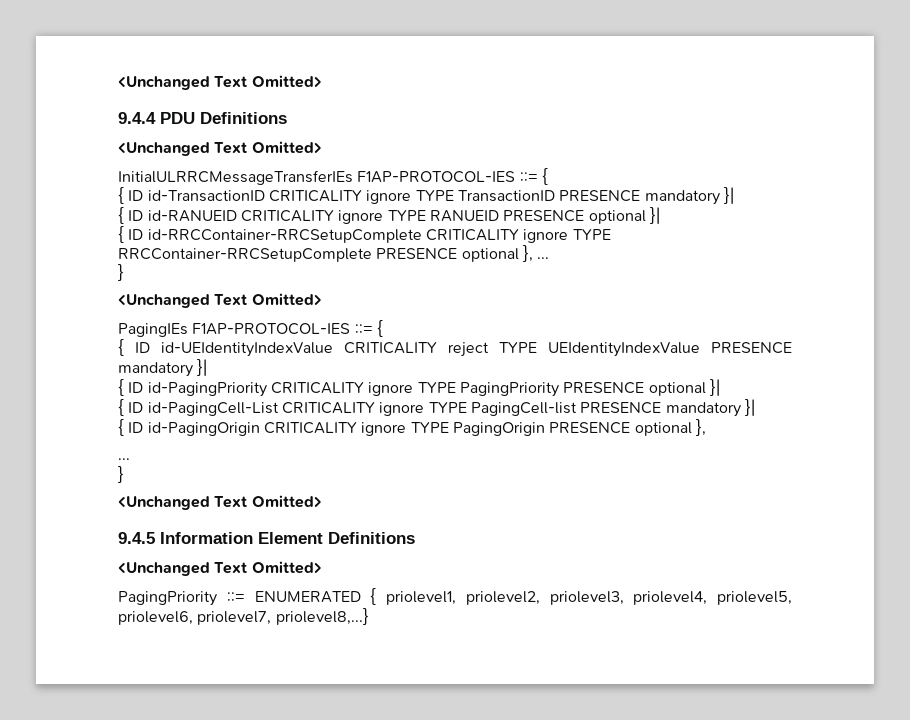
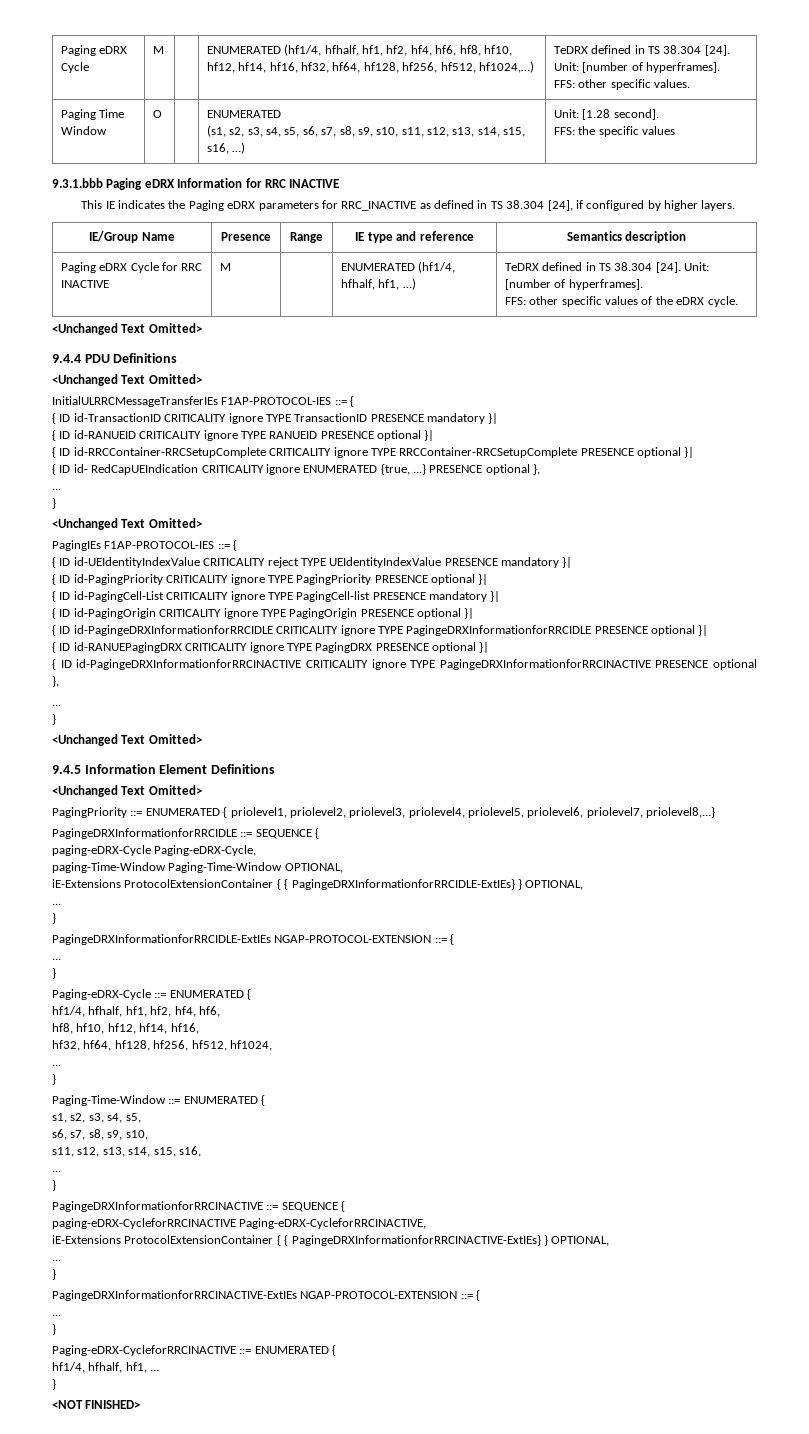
+ Paging eDRX Cycle | M | | ENUMERATED (hf1/4, hfhalf, hf1, hf2, hf4, hf6, hf8, hf10, hf12, hf14, hf16, hf32, hf64, hf128, hf256, hf512, hf1024,…) | TeDRX defined in TS 38.304 [24]. Unit: [number of hyperframes].
+ FFS: other specific values.
+ Paging Time Window | O | | ENUMERATED
+ (s1, s2, s3, s4, s5, s6, s7, s8, s9, s10, s11, s12, s13, s14, s15, s16, …) | Unit: [1.28 second].
+ FFS: the specific values
+ 9.3.1.bbb Paging eDRX Information for RRC INACTIVE
+ This IE indicates the Paging eDRX parameters for RRC_INACTIVE as defined in TS 38.304 [24], if configured by higher layers.
+ IE/Group Name | Presence | Range | IE type and reference | Semantics description
+ Paging eDRX Cycle for RRC INACTIVE | M | | ENUMERATED (hf1/4, hfhalf, hf1, …) | TeDRX defined in TS 38.304 [24]. Unit: [number of hyperframes].
+ FFS: other specific values of the eDRX cycle.
- { ID id-RRCContainer-RRCSetupComplete CRITICALITY ignore TYPE RRCContainer-RRCSetupComplete PRESENCE optional }, ...
+ { ID id-RRCContainer-RRCSetupComplete CRITICALITY ignore TYPE RRCContainer-RRCSetupComplete PRESENCE optional }|
+ { ID id- RedCapUEIndication CRITICALITY ignore ENUMERATED {true, ...} PRESENCE optional },
+ ...
- { ID id-PagingOrigin CRITICALITY ignore TYPE PagingOrigin PRESENCE optional },
+ { ID id-PagingOrigin CRITICALITY ignore TYPE PagingOrigin PRESENCE optional }|
+ { ID id-PagingeDRXInformationforRRCIDLE CRITICALITY ignore TYPE PagingeDRXInformationforRRCIDLE PRESENCE optional }|
+ { ID id-RANUEPagingDRX CRITICALITY ignore TYPE PagingDRX PRESENCE optional }|
+ { ID id-PagingeDRXInformationforRRCINACTIVE CRITICALITY ignore TYPE PagingeDRXInformationforRRCINACTIVE PRESENCE optional },
+ PagingeDRXInformationforRRCIDLE ::= SEQUENCE {
+ paging-eDRX-Cycle Paging-eDRX-Cycle,
+ paging-Time-Window Paging-Time-Window OPTIONAL,
+ iE-Extensions ProtocolExtensionContainer { { PagingeDRXInformationforRRCIDLE-ExtIEs} } OPTIONAL,
+ ...
+ }
+ PagingeDRXInformationforRRCIDLE-ExtIEs NGAP-PROTOCOL-EXTENSION ::= {
+ ...
+ }
+ Paging-eDRX-Cycle ::= ENUMERATED {
+ hf1/4, hfhalf, hf1, hf2, hf4, hf6,
+ hf8, hf10, hf12, hf14, hf16,
+ hf32, hf64, hf128, hf256, hf512, hf1024,
+ ...
+ }
+ Paging-Time-Window ::= ENUMERATED {
+ s1, s2, s3, s4, s5,
+ s6, s7, s8, s9, s10,
+ s11, s12, s13, s14, s15, s16,
+ ...
+ }
+ PagingeDRXInformationforRRCINACTIVE ::= SEQUENCE {
+ paging-eDRX-CycleforRRCINACTIVE Paging-eDRX-CycleforRRCINACTIVE,
+ iE-Extensions ProtocolExtensionContainer { { PagingeDRXInformationforRRCINACTIVE-ExtIEs} } OPTIONAL,
+ ...
+ }
+ PagingeDRXInformationforRRCINACTIVE-ExtIEs NGAP-PROTOCOL-EXTENSION ::= {
+ ...
+ }
+ Paging-eDRX-CycleforRRCINACTIVE ::= ENUMERATED {
+ hf1/4, hfhalf, hf1, ...
+ }
+ <NOT FINISHED>

